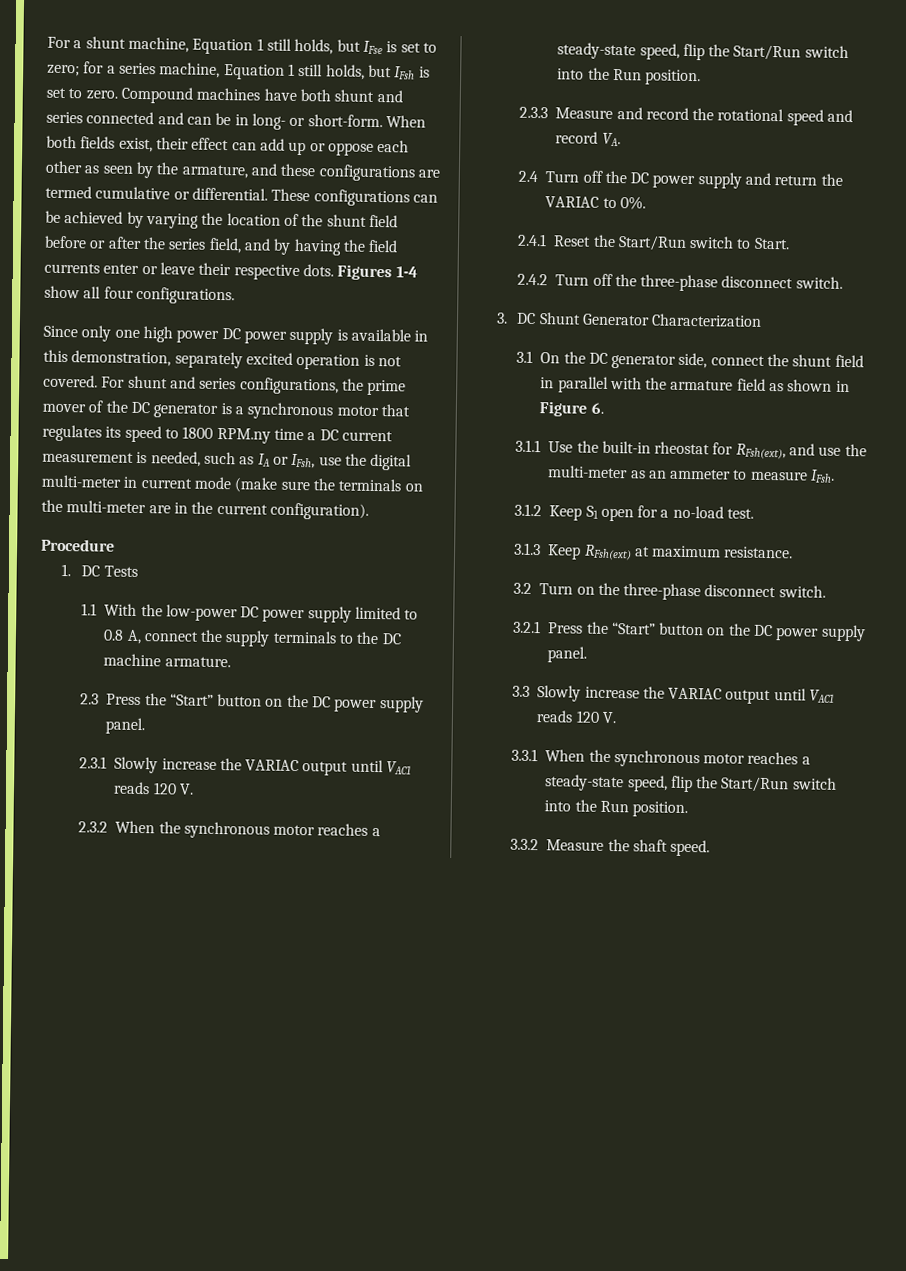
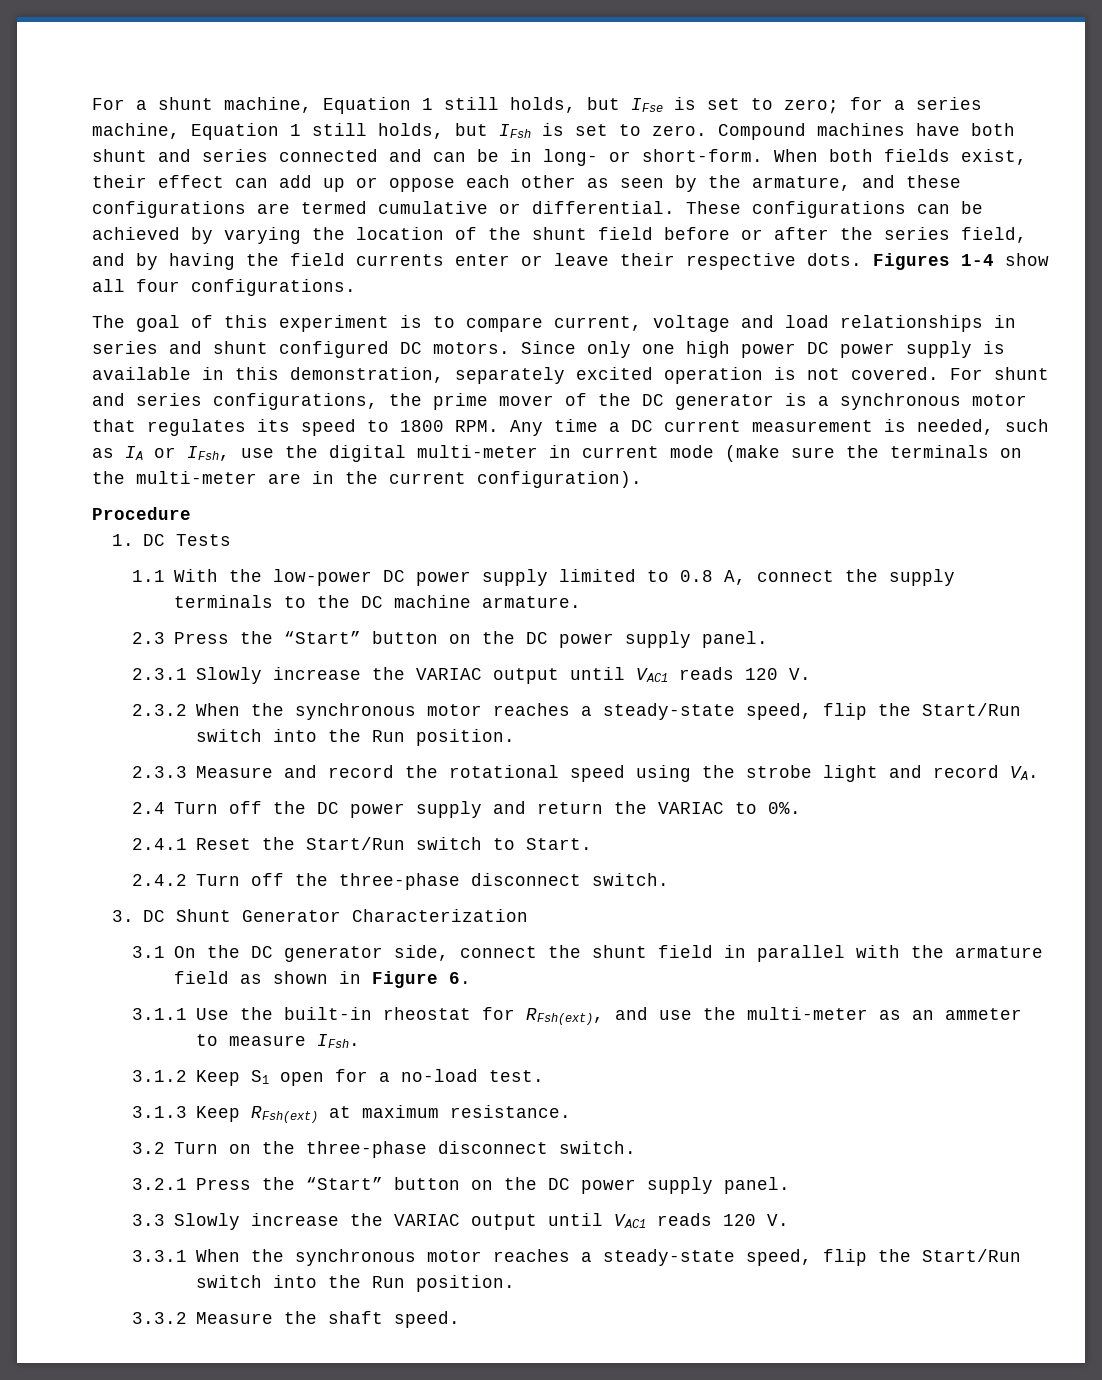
+ The goal of this experiment is to compare current, voltage and load relationships in series and shunt configured DC motors.
- For shunt and series configurations, the prime mover of the DC generator is a synchronous motor that regulates its speed to 1800 RPM.ny time a DC current measurement is needed, such as IA or IFsh, use the digital multi-meter in current mode (make sure the terminals on the multi-meter are in the current configuration).
+ For shunt and series configurations, the prime mover of the DC generator is a synchronous motor that regulates its speed to 1800 RPM. Any time a DC current measurement is needed, such as IA or IFsh, use the digital multi-meter in current mode (make sure the terminals on the multi-meter are in the current configuration).
- 2.3.3 Measure and record the rotational speed and record VA.
+ 2.3.3 Measure and record the rotational speed using the strobe light and record VA.

